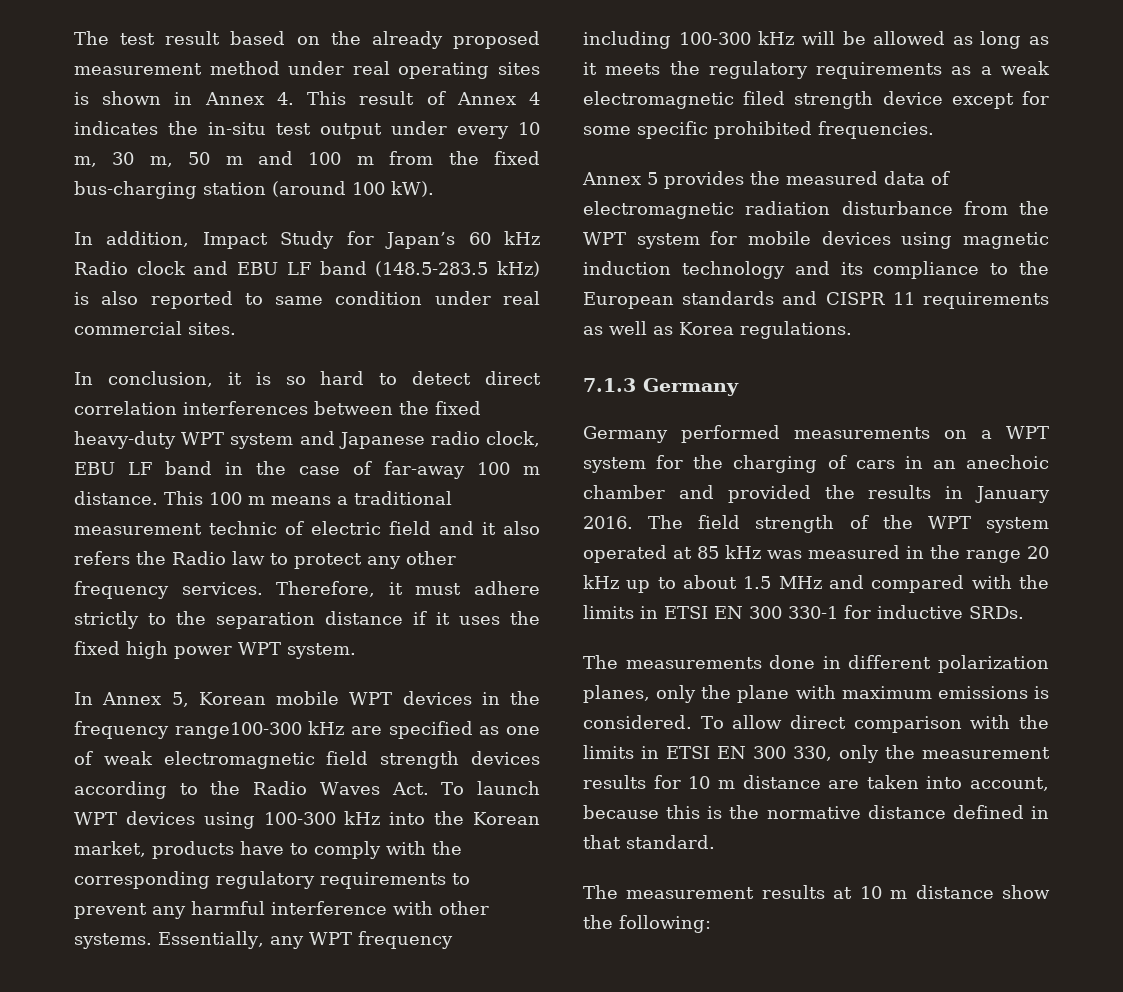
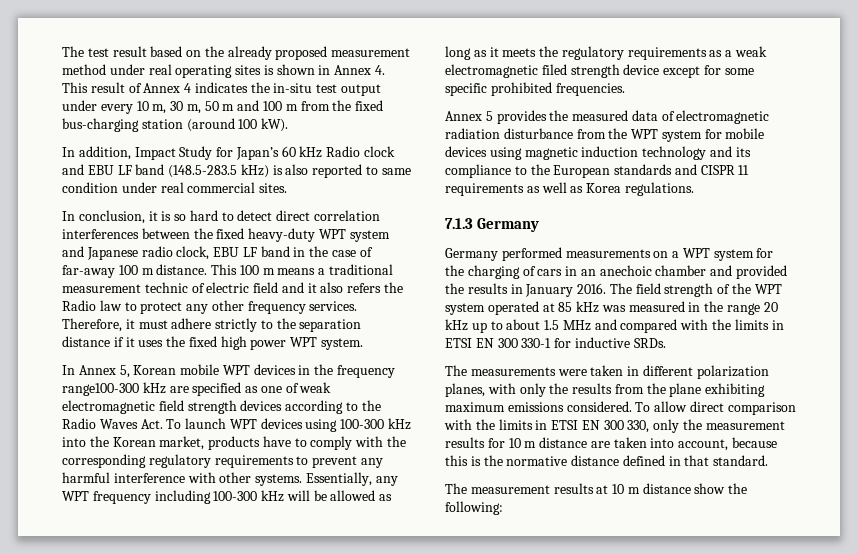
- The measurements done in different polarization planes, only the plane with maximum emissions is considered.
+ The measurements were taken in different polarization planes, with only the results from the plane exhibiting maximum emissions considered.

